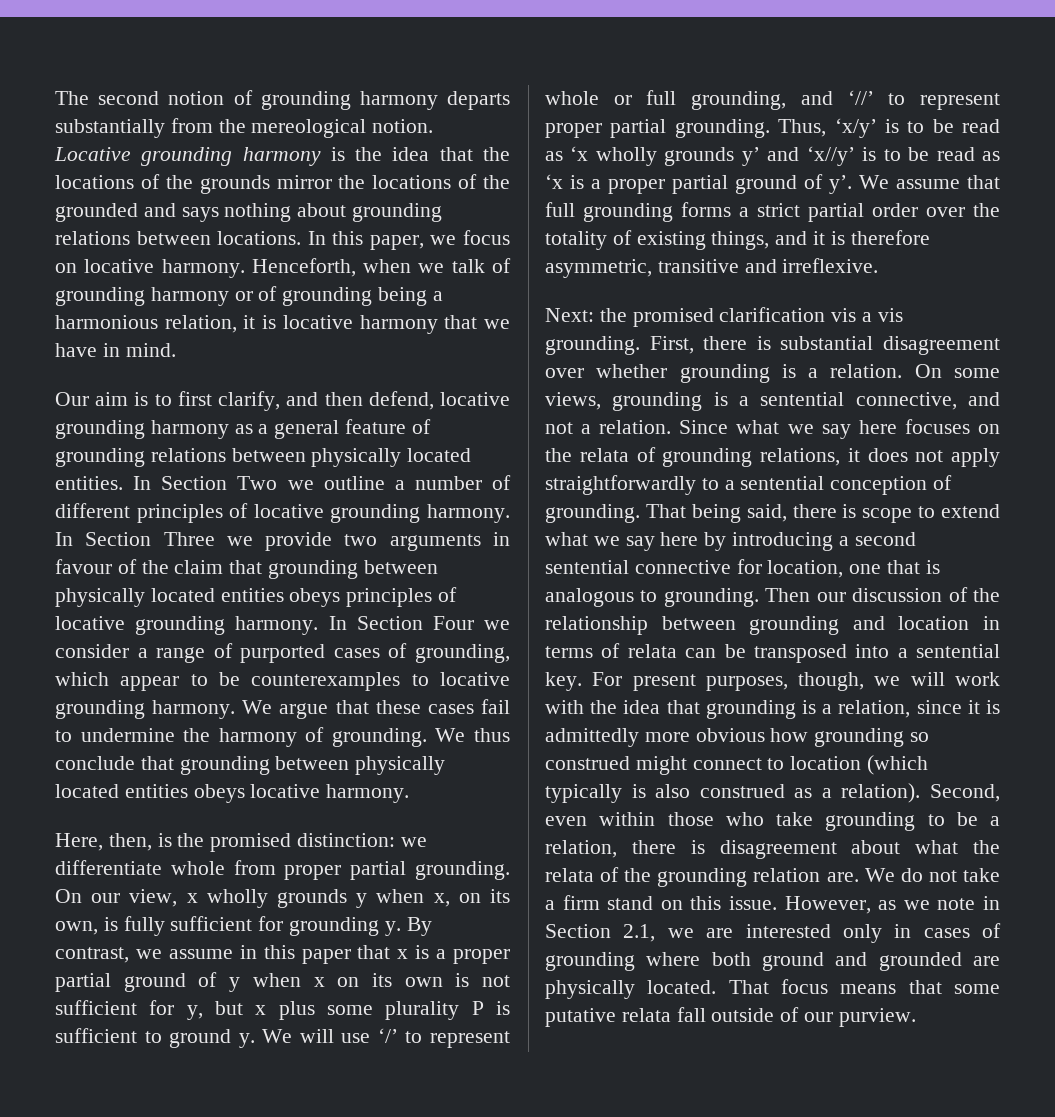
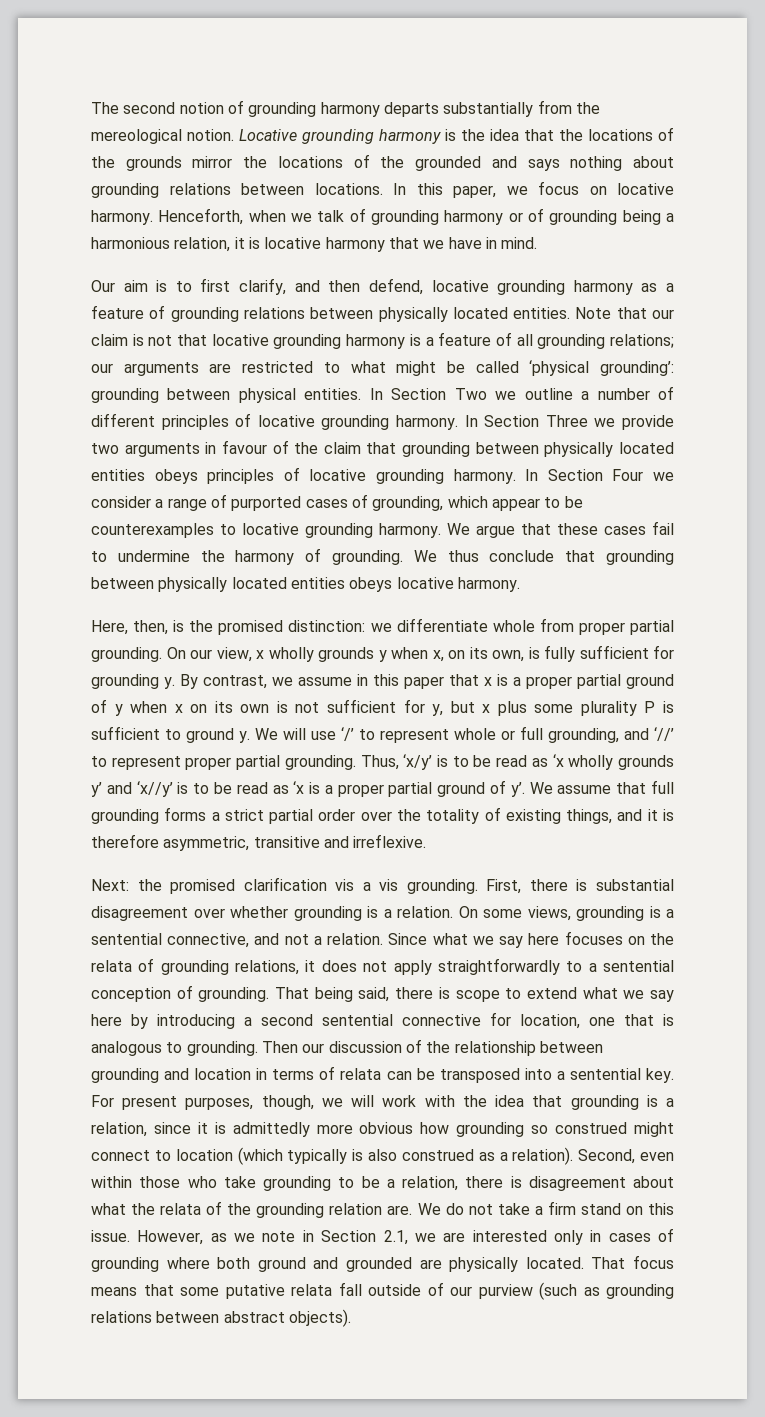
- Our aim is to first clarify, and then defend, locative grounding harmony as a general feature of grounding relations between physically located entities.
+ Our aim is to first clarify, and then defend, locative grounding harmony as a feature of grounding relations between physically located entities.
+ Note that our claim is not that locative grounding harmony is a feature of all grounding relations; our arguments are restricted to what might be called ‘physical grounding’: grounding between physical entities.
- That focus means that some putative relata fall outside of our purview.
+ That focus means that some putative relata fall outside of our purview (such as grounding relations between abstract objects).

